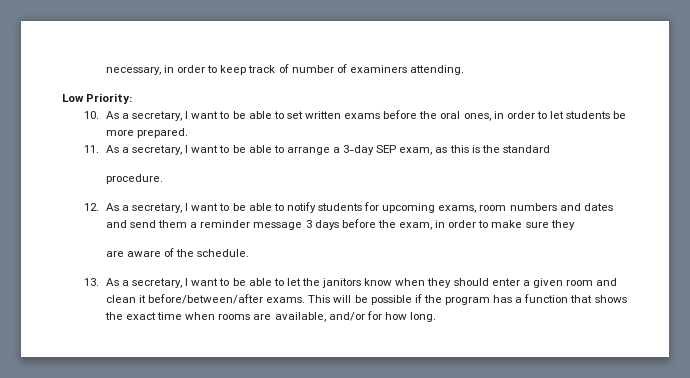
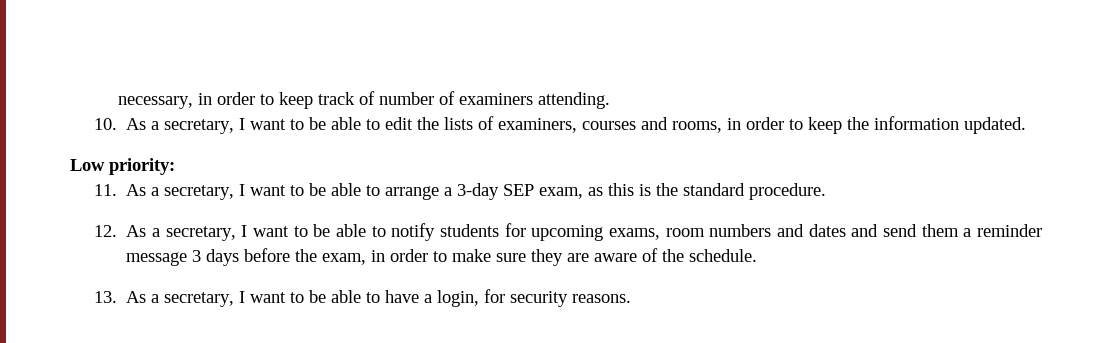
- Low Priority:
- 10. As a secretary, I want to be able to set written exams before the oral ones, in order to let students be more prepared.
+ 10. As a secretary, I want to be able to edit the lists of examiners, courses and rooms, in order to keep the information updated.
+ Low priority:
- 11. As a secretary, I want to be able to arrange a 3-day SEP exam, as this is the standard
- procedure.
+ 11. As a secretary, I want to be able to arrange a 3-day SEP exam, as this is the standard procedure.
- 12. As a secretary, I want to be able to notify students for upcoming exams, room numbers and dates and send them a reminder message 3 days before the exam, in order to make sure they
- are aware of the schedule.
+ 12. As a secretary, I want to be able to notify students for upcoming exams, room numbers and dates and send them a reminder message 3 days before the exam, in order to make sure they are aware of the schedule.
- 13. As a secretary, I want to be able to let the janitors know when they should enter a given room and clean it before/between/after exams. This will be possible if the program has a function that shows the exact time when rooms are available, and/or for how long.
+ 13. As a secretary, I want to be able to have a login, for security reasons.

